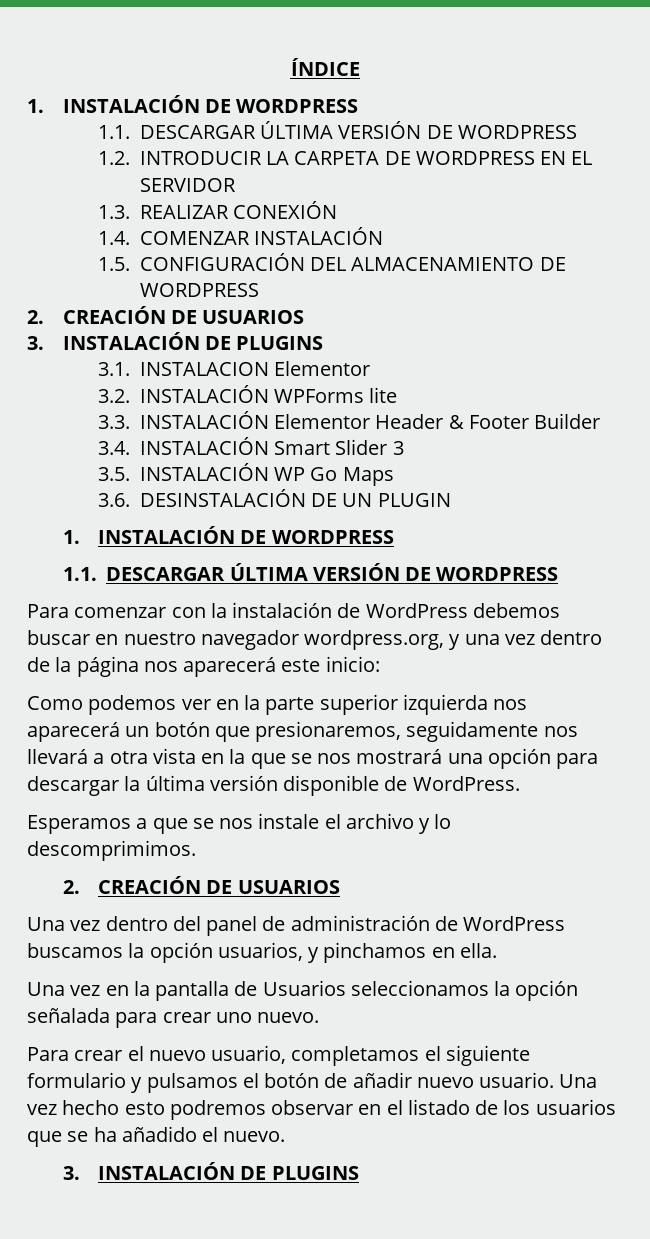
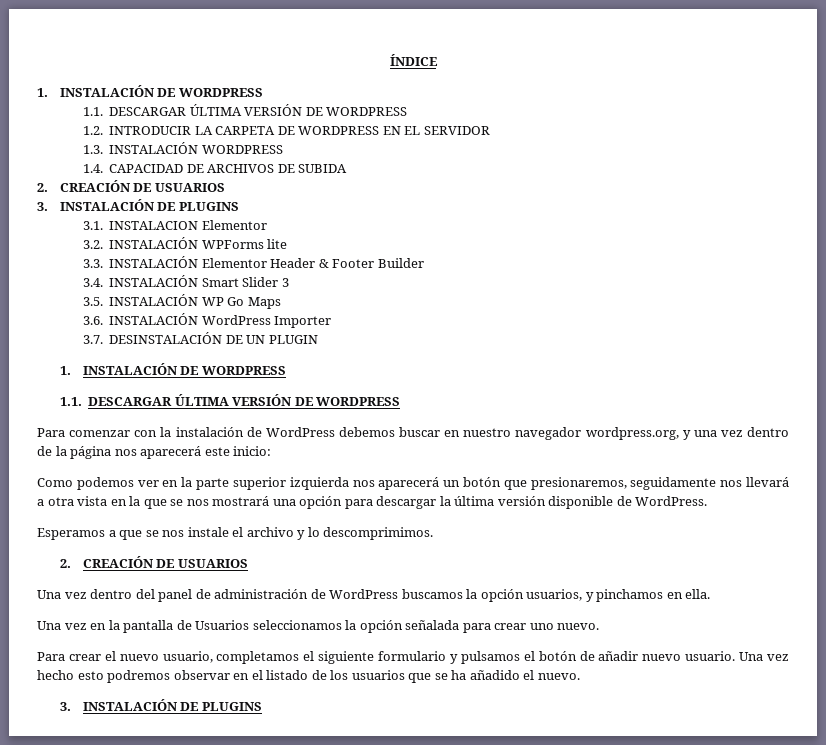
- 1.3. REALIZAR CONEXIÓN
+ 1.3. INSTALACIÓN WORDPRESS
- 1.4. COMENZAR INSTALACIÓN
- 1.5. CONFIGURACIÓN DEL ALMACENAMIENTO DE WORDPRESS
+ 1.4. CAPACIDAD DE ARCHIVOS DE SUBIDA
- 3.6. DESINSTALACIÓN DE UN PLUGIN
+ 3.6. INSTALACIÓN WordPress Importer
+ 3.7. DESINSTALACIÓN DE UN PLUGIN

